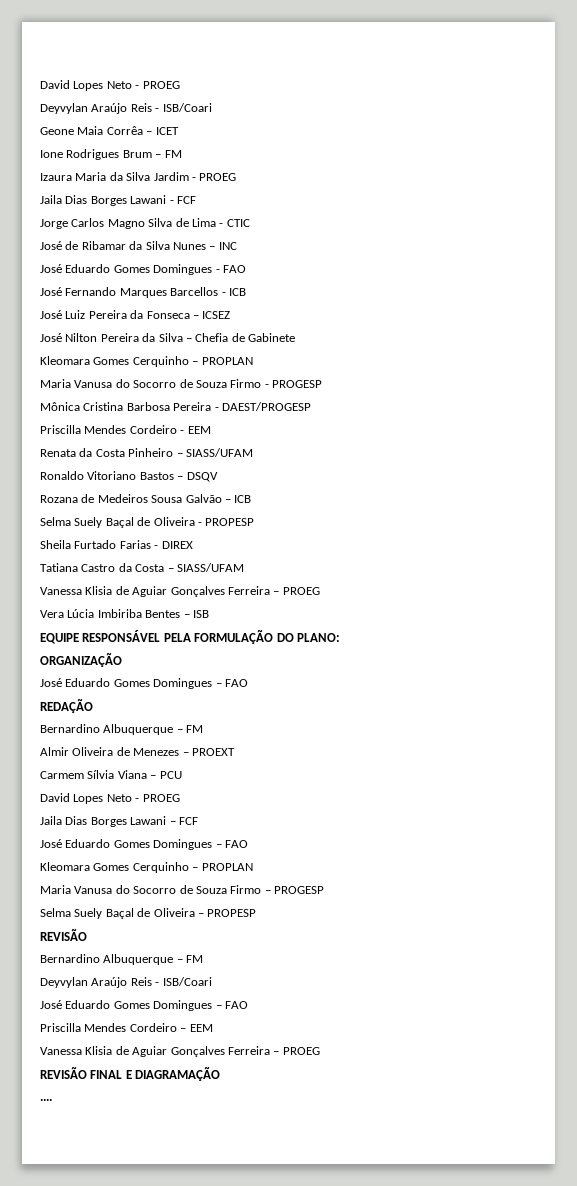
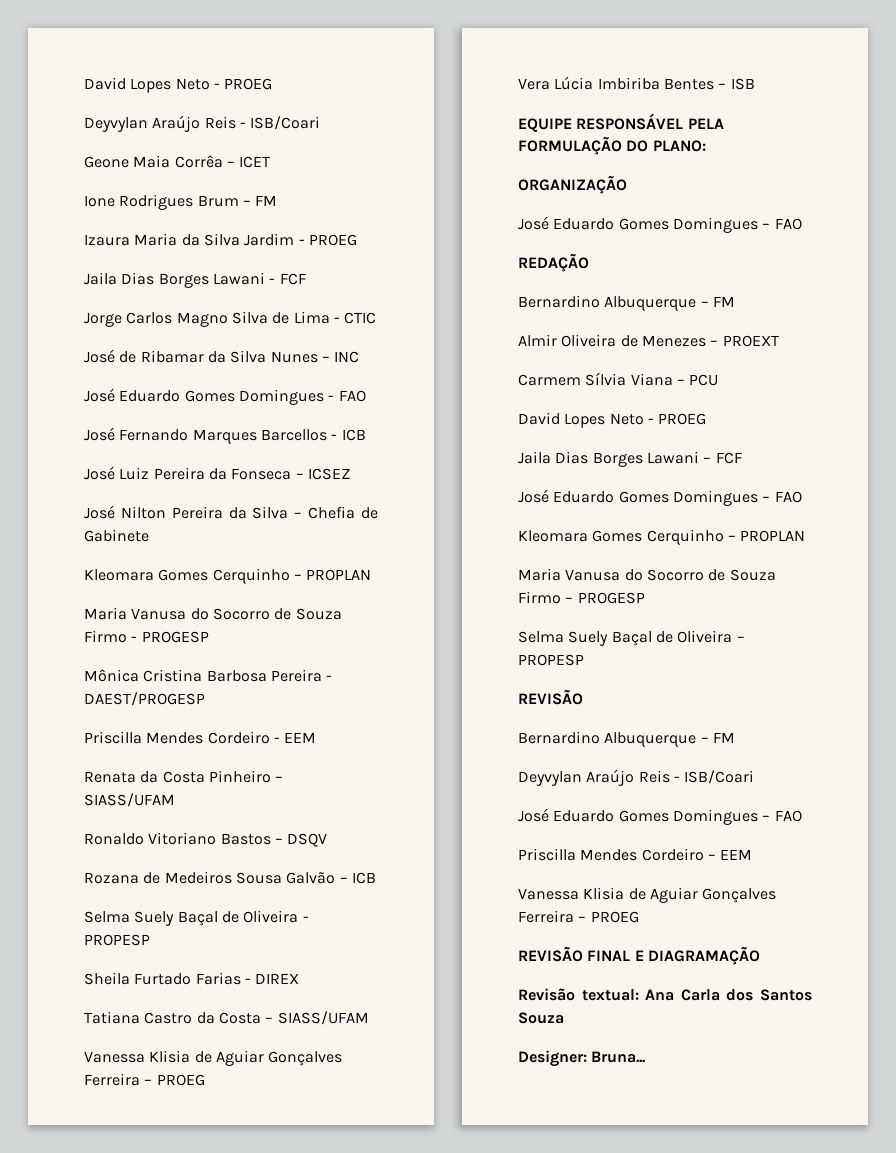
- ....
+ Revisão textual: Ana Carla dos Santos Souza
+ Designer: Bruna...

